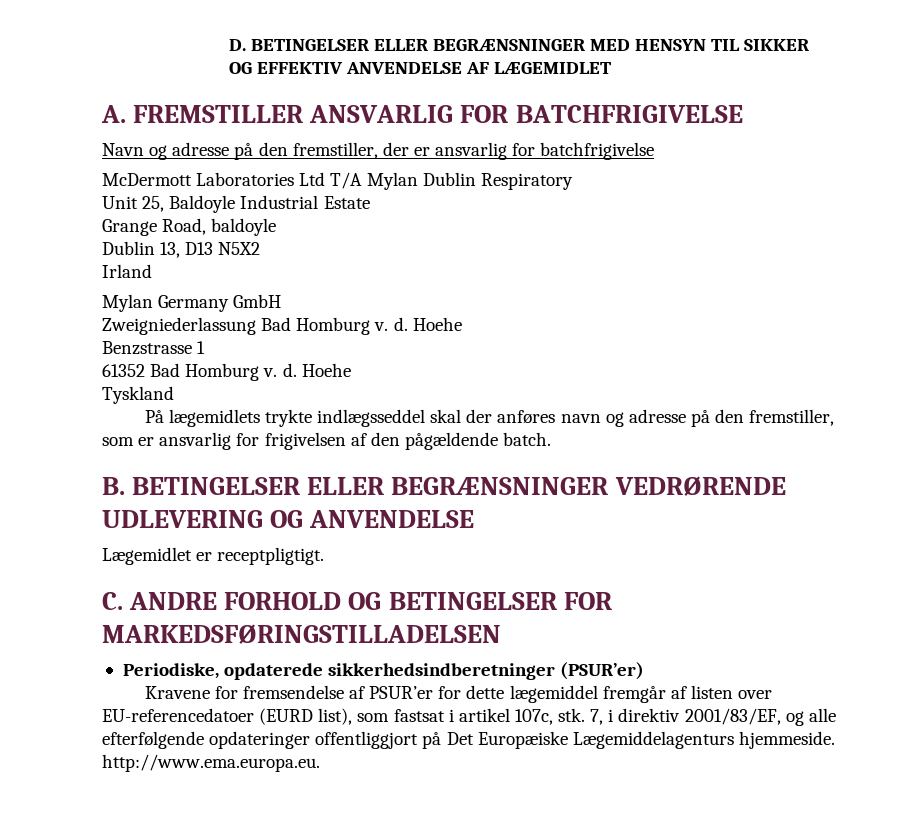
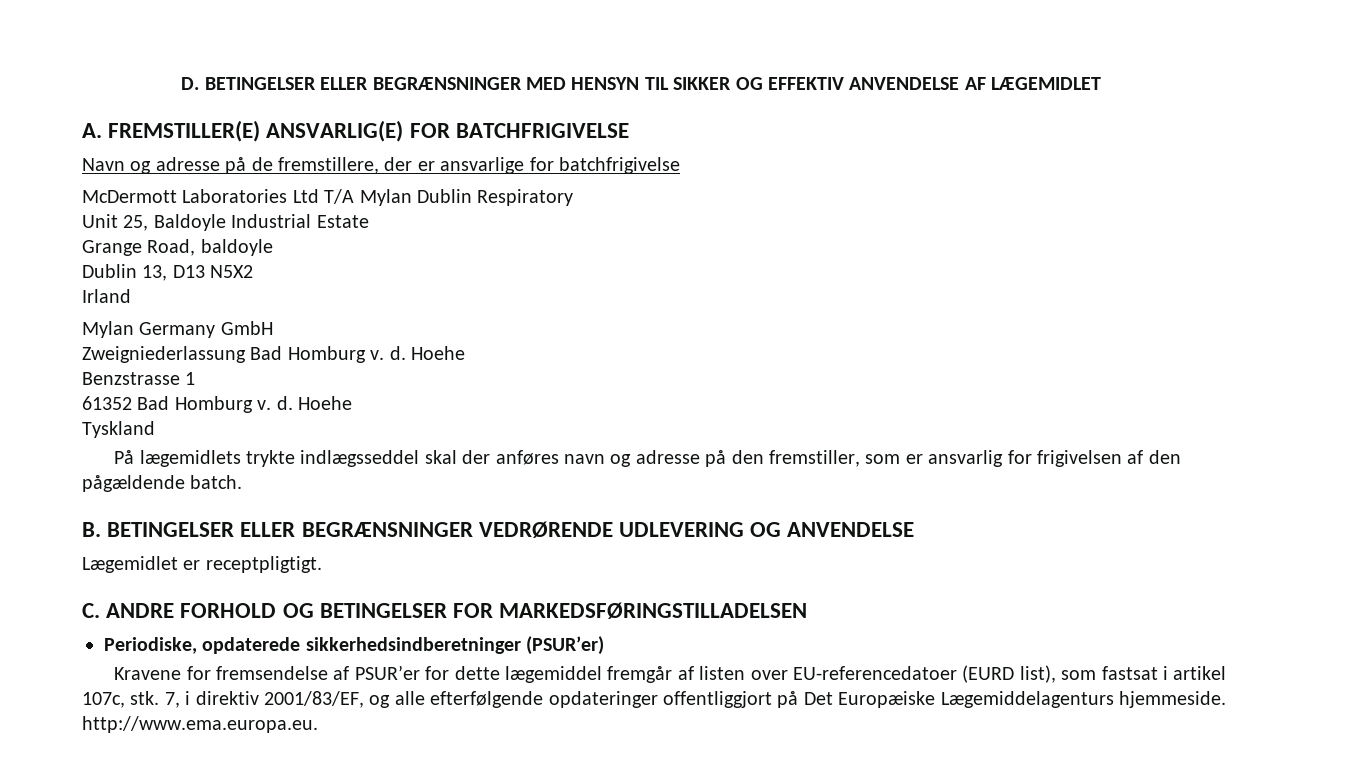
- A. FREMSTILLER ANSVARLIG FOR BATCHFRIGIVELSE
+ A. FREMSTILLER(E) ANSVARLIG(E) FOR BATCHFRIGIVELSE
- Navn og adresse på den fremstiller, der er ansvarlig for batchfrigivelse
+ Navn og adresse på de fremstillere, der er ansvarlige for batchfrigivelse

